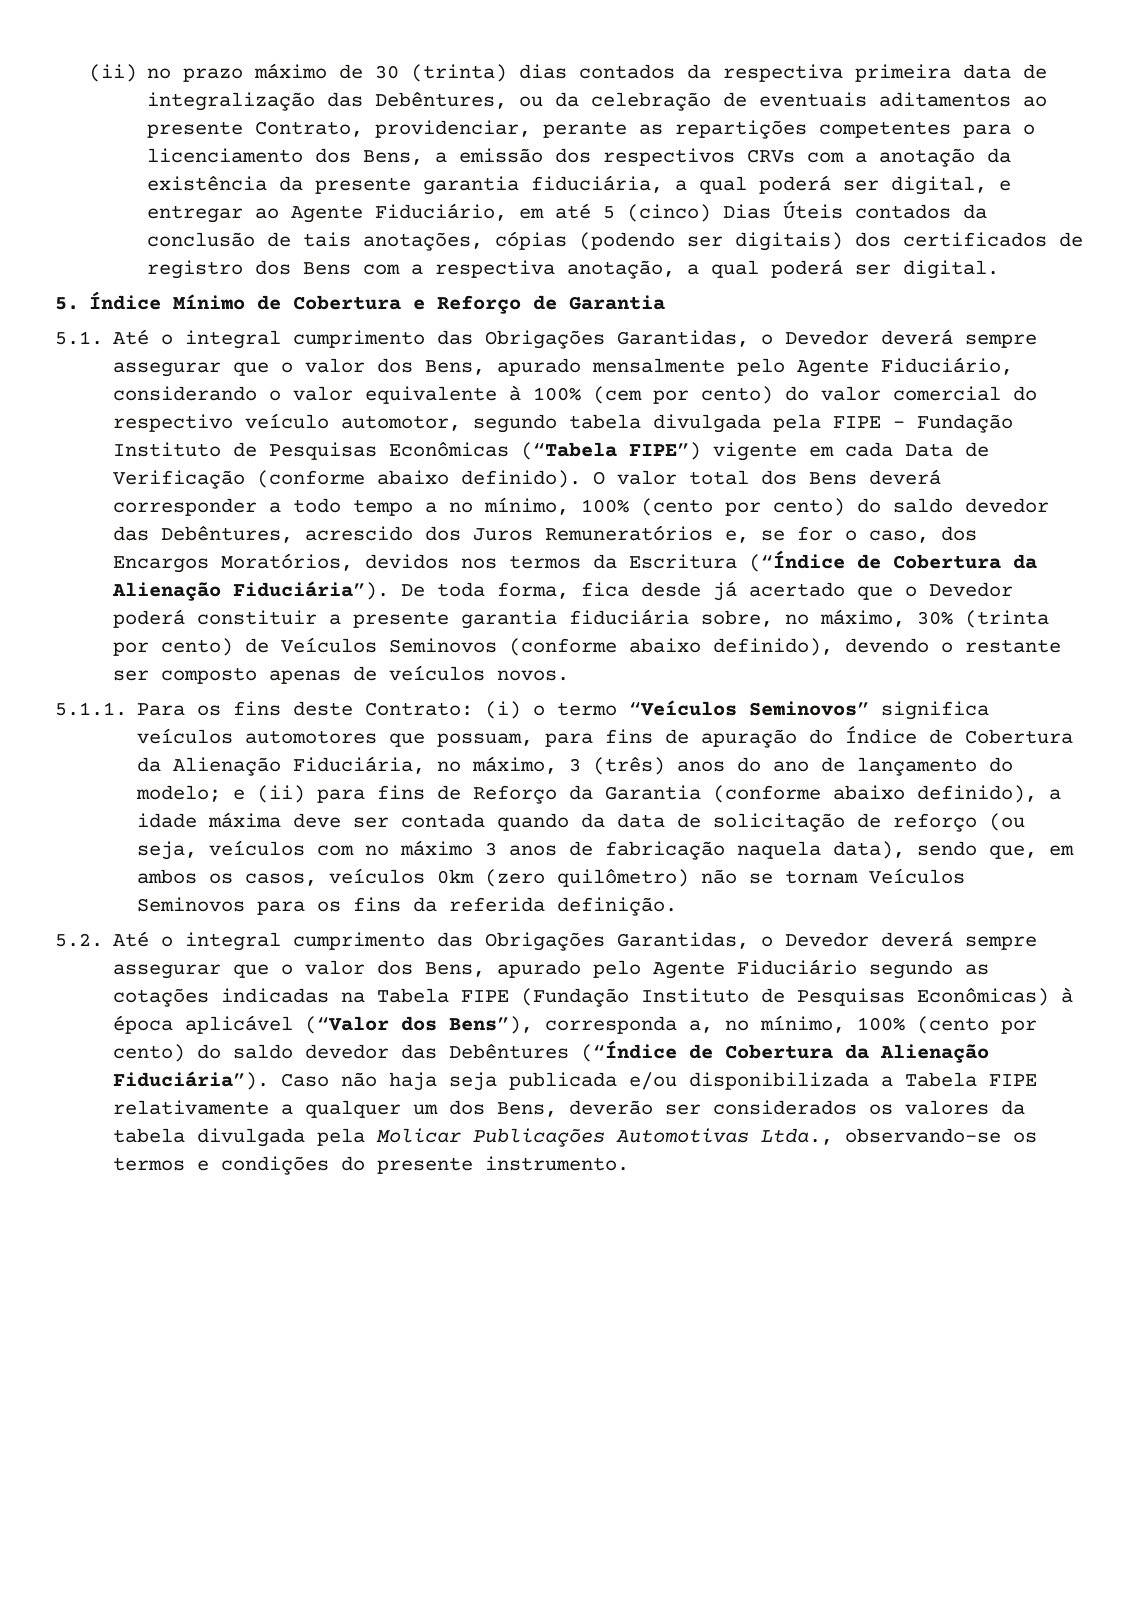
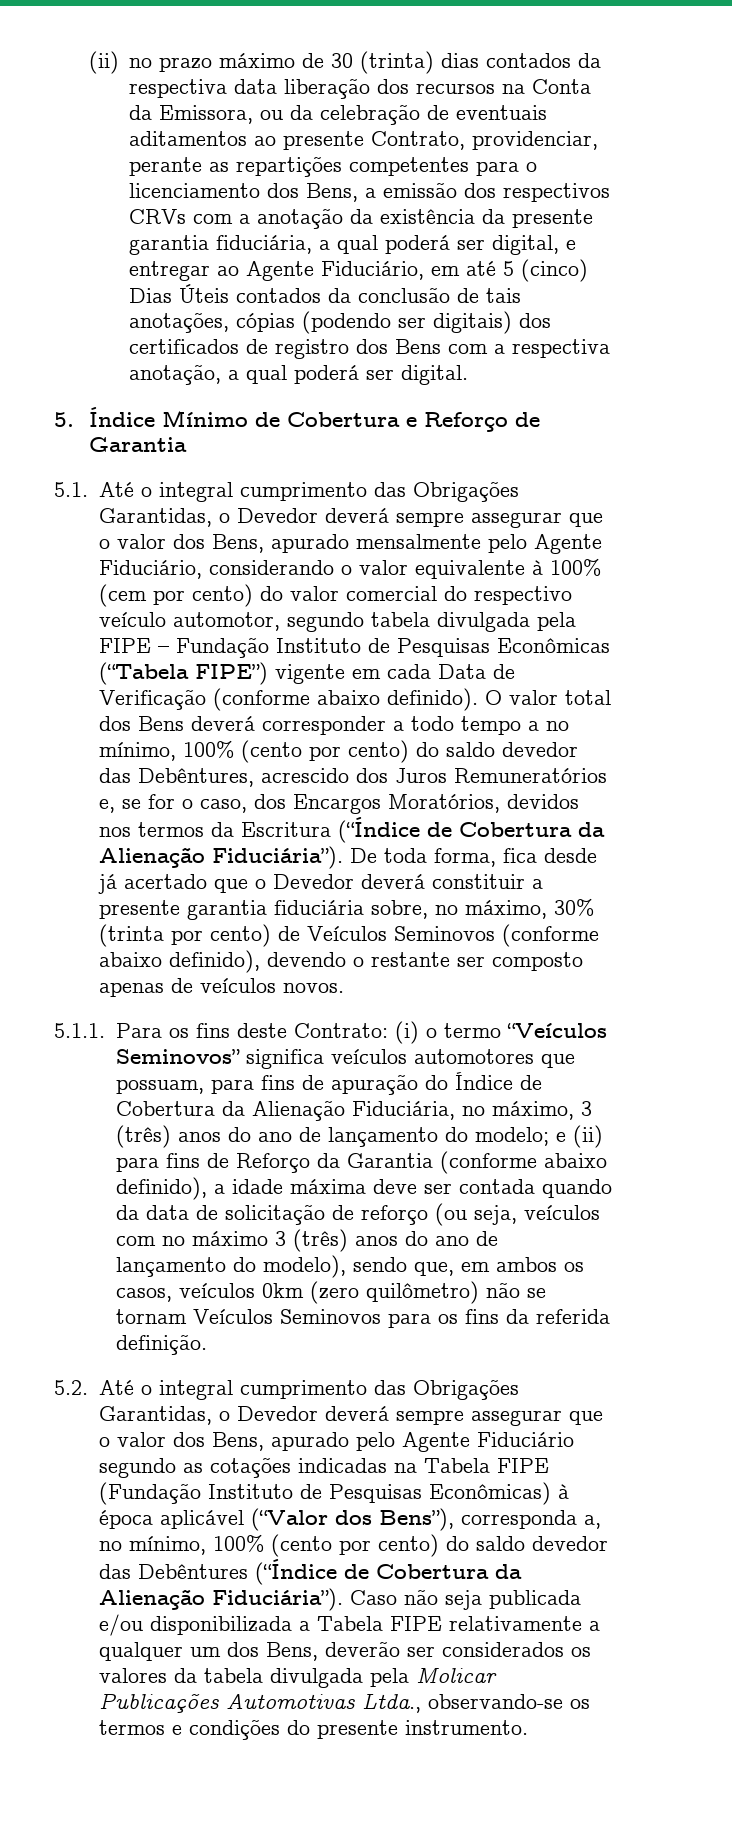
- (ii) no prazo máximo de 30 (trinta) dias contados da respectiva primeira data de integralização das Debêntures, ou da celebração de eventuais aditamentos ao presente Contrato, providenciar, perante as repartições competentes para o licenciamento dos Bens, a emissão dos respectivos CRVs com a anotação da existência da presente garantia fiduciária, a qual poderá ser digital, e entregar ao Agente Fiduciário, em até 5 (cinco) Dias Úteis contados da conclusão de tais anotações, cópias (podendo ser digitais) dos certificados de registro dos Bens com a respectiva anotação, a qual poderá ser digital.
+ (ii) no prazo máximo de 30 (trinta) dias contados da respectiva data liberação dos recursos na Conta da Emissora, ou da celebração de eventuais aditamentos ao presente Contrato, providenciar, perante as repartições competentes para o licenciamento dos Bens, a emissão dos respectivos CRVs com a anotação da existência da presente garantia fiduciária, a qual poderá ser digital, e entregar ao Agente Fiduciário, em até 5 (cinco) Dias Úteis contados da conclusão de tais anotações, cópias (podendo ser digitais) dos certificados de registro dos Bens com a respectiva anotação, a qual poderá ser digital.
- De toda forma, fica desde já acertado que o Devedor poderá constituir a presente garantia fiduciária sobre, no máximo, 30% (trinta por cento) de Veículos Seminovos (conforme abaixo definido), devendo o restante ser composto apenas de veículos novos.
+ De toda forma, fica desde já acertado que o Devedor deverá constituir a presente garantia fiduciária sobre, no máximo, 30% (trinta por cento) de Veículos Seminovos (conforme abaixo definido), devendo o restante ser composto apenas de veículos novos.
- e (ii) para fins de Reforço da Garantia (conforme abaixo definido), a idade máxima deve ser contada quando da data de solicitação de reforço (ou seja, veículos com no máximo 3 anos de fabricação naquela data), sendo que, em ambos os casos, veículos 0km (zero quilômetro) não se tornam Veículos Seminovos para os fins da referida definição.
+ e (ii) para fins de Reforço da Garantia (conforme abaixo definido), a idade máxima deve ser contada quando da data de solicitação de reforço (ou seja, veículos com no máximo 3 (três) anos do ano de lançamento do modelo), sendo que, em ambos os casos, veículos 0km (zero quilômetro) não se tornam Veículos Seminovos para os fins da referida definição.
- Caso não haja seja publicada e/ou disponibilizada a Tabela FIPE relativamente a qualquer um dos Bens, deverão ser considerados os valores da tabela divulgada pela Molicar Publicações Automotivas Ltda., observando-se os termos e condições do presente instrumento.
+ Caso não seja publicada e/ou disponibilizada a Tabela FIPE relativamente a qualquer um dos Bens, deverão ser considerados os valores da tabela divulgada pela Molicar Publicações Automotivas Ltda., observando-se os termos e condições do presente instrumento.

